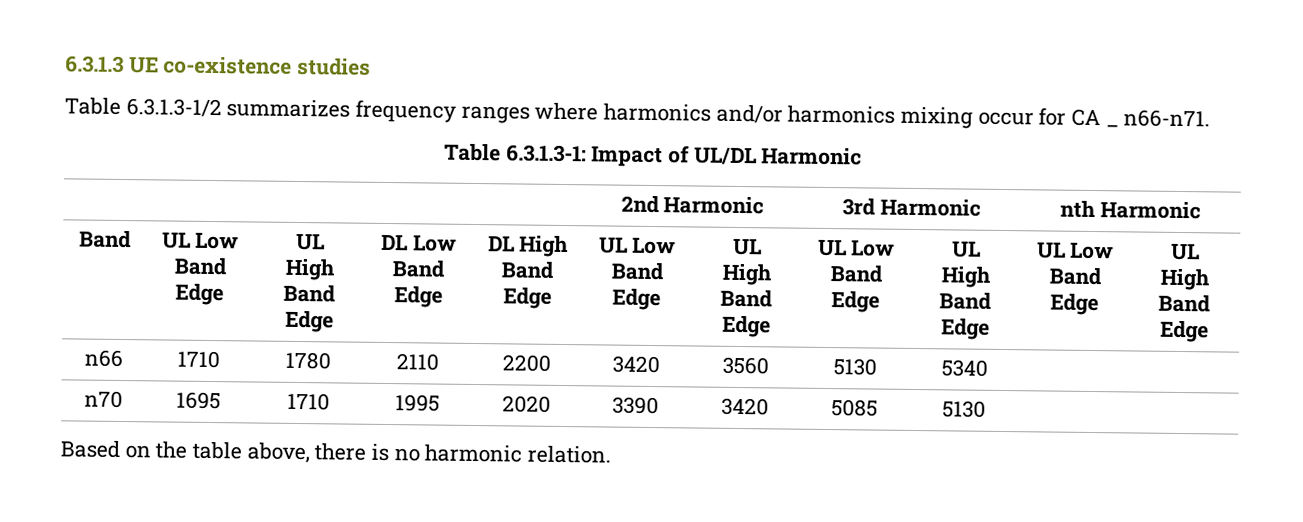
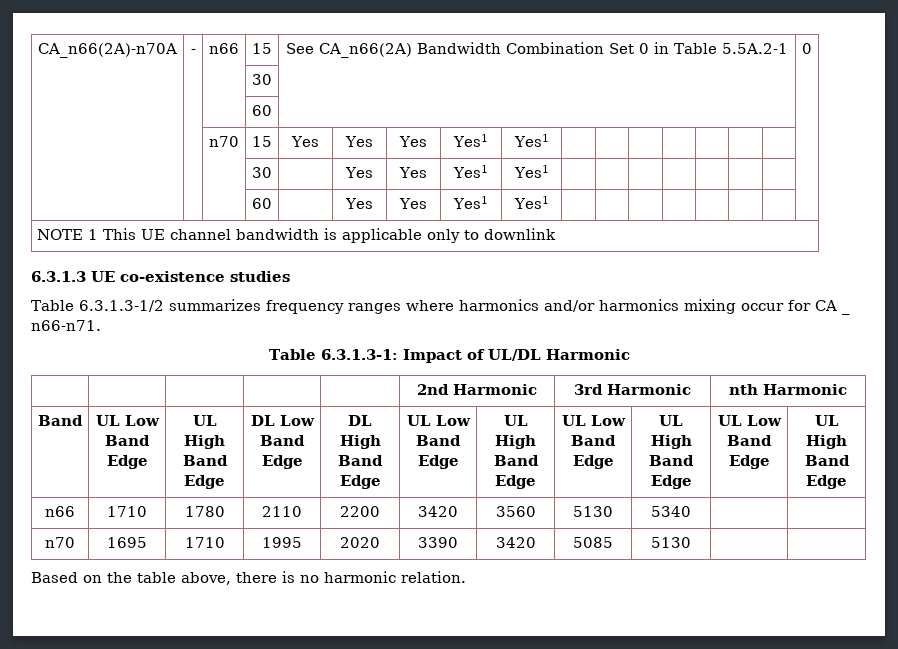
+ CA_n66(2A)-n70A | - | n66 | 15 | See CA_n66(2A) Bandwidth Combination Set 0 in Table 5.5A.2-1 | 0
+ | | | 30 | |
+ | | | 60 | |
+ | | n70 | 15 | Yes | Yes | Yes | Yes1 | Yes1 | | | | | | | |
+ | | | 30 | | Yes | Yes | Yes1 | Yes1 | | | | | | | |
+ | | | 60 | | Yes | Yes | Yes1 | Yes1 | | | | | | | |
+ NOTE 1 This UE channel bandwidth is applicable only to downlink

